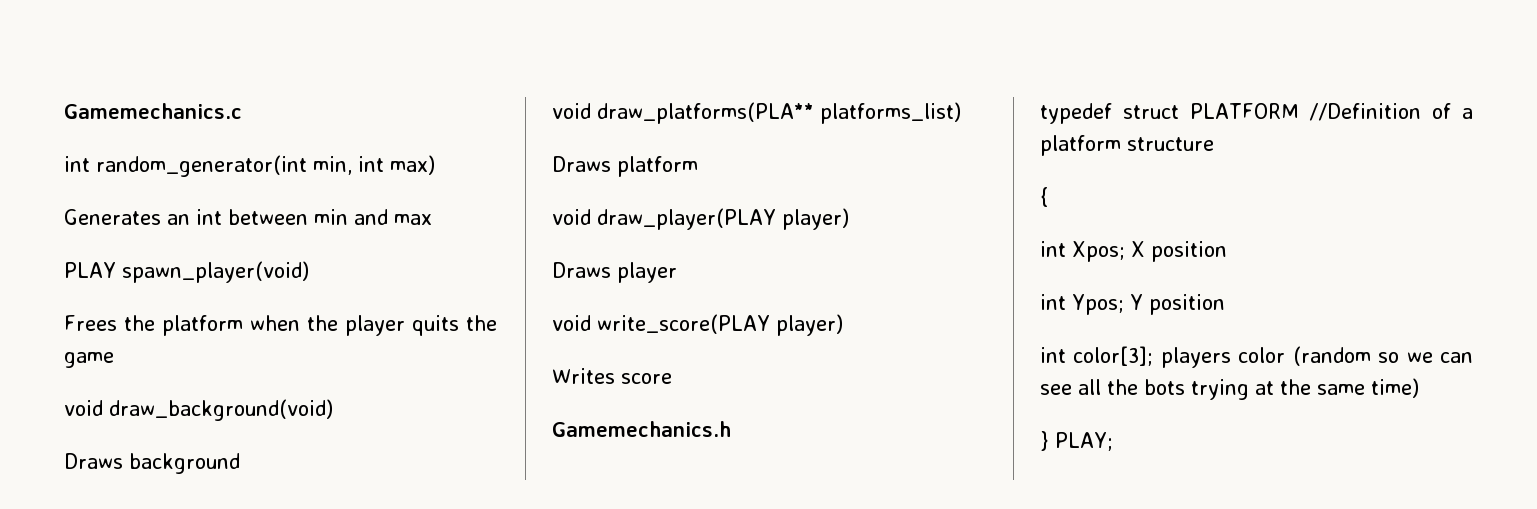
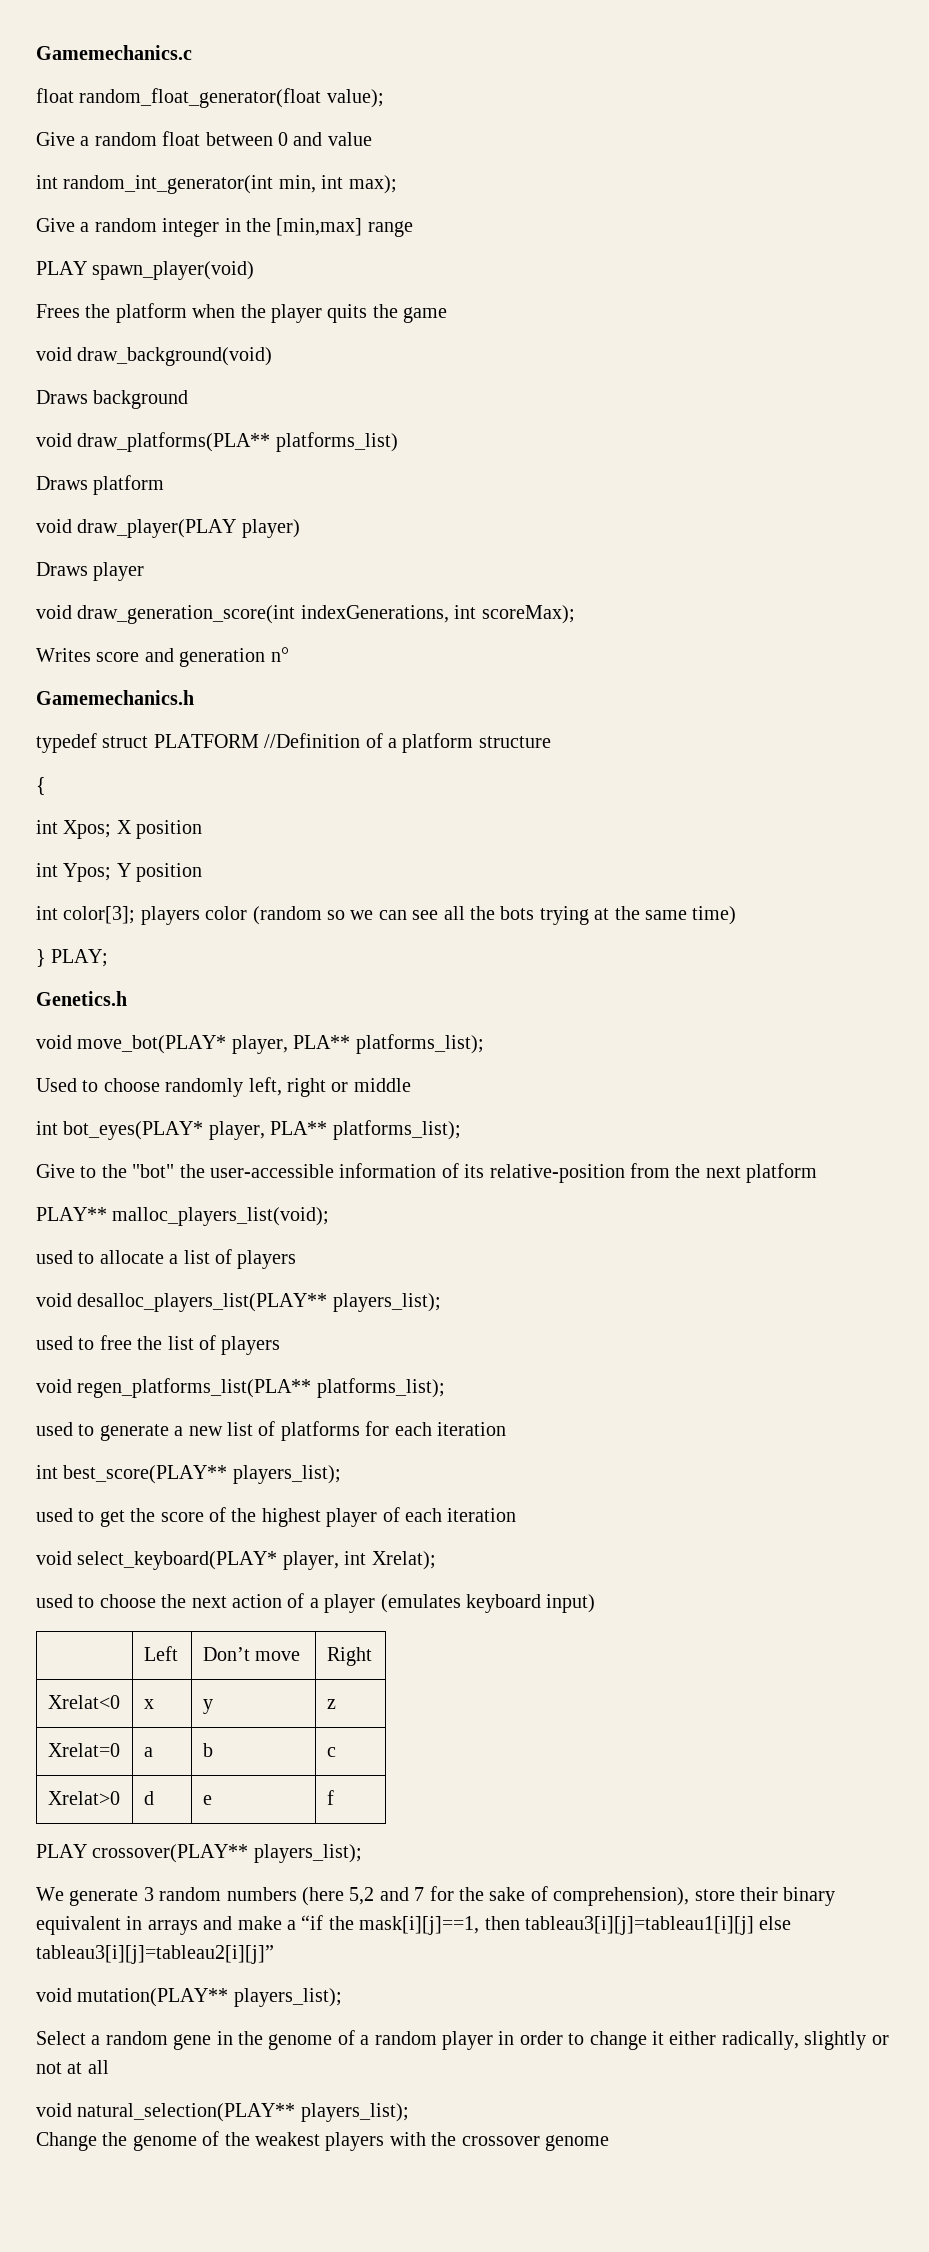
- int random_generator(int min, int max)
- Generates an int between min and max
+ float random_float_generator(float value);
+ Give a random float between 0 and value
+ int random_int_generator(int min, int max);
+ Give a random integer in the [min,max] range
- void write_score(PLAY player)
+ void draw_generation_score(int indexGenerations, int scoreMax);
- Writes score
+ Writes score and generation n°
+ Genetics.h
+ void move_bot(PLAY* player, PLA** platforms_list);
+ Used to choose randomly left, right or middle
+ int bot_eyes(PLAY* player, PLA** platforms_list);
+ Give to the "bot" the user-accessible information of its relative-position from the next platform
+ PLAY** malloc_players_list(void);
+ used to allocate a list of players
+ void desalloc_players_list(PLAY** players_list);
+ used to free the list of players
+ void regen_platforms_list(PLA** platforms_list);
+ used to generate a new list of platforms for each iteration
+ int best_score(PLAY** players_list);
+ used to get the score of the highest player of each iteration
+ void select_keyboard(PLAY* player, int Xrelat);
+ used to choose the next action of a player (emulates keyboard input)
+ | Left | Don’t move | Right
+ Xrelat<0 | x | y | z
+ Xrelat=0 | a | b | c
+ Xrelat>0 | d | e | f
+ PLAY crossover(PLAY** players_list);
+ We generate 3 random numbers (here 5,2 and 7 for the sake of comprehension), store their binary equivalent in arrays and make a “if the mask[i][j]==1, then tableau3[i][j]=tableau1[i][j] else tableau3[i][j]=tableau2[i][j]”
+ void mutation(PLAY** players_list);
+ Select a random gene in the genome of a random player in order to change it either radically, slightly or not at all
+ void natural_selection(PLAY** players_list);
+ Change the genome of the weakest players with the crossover genome

